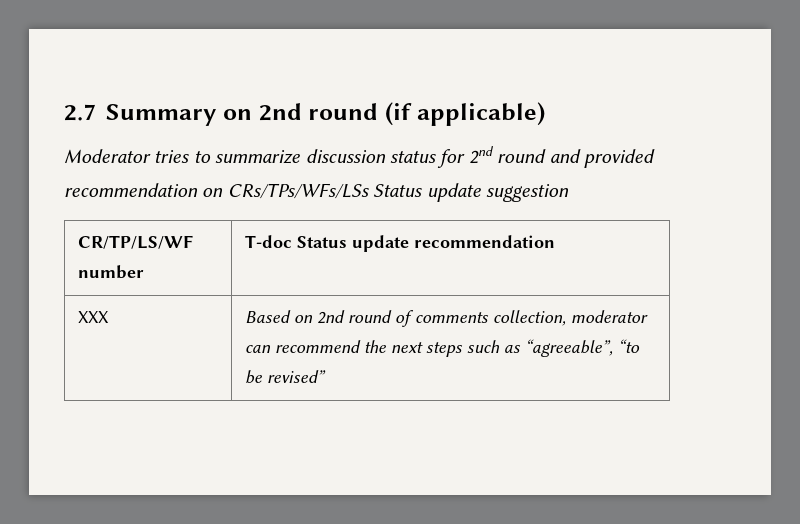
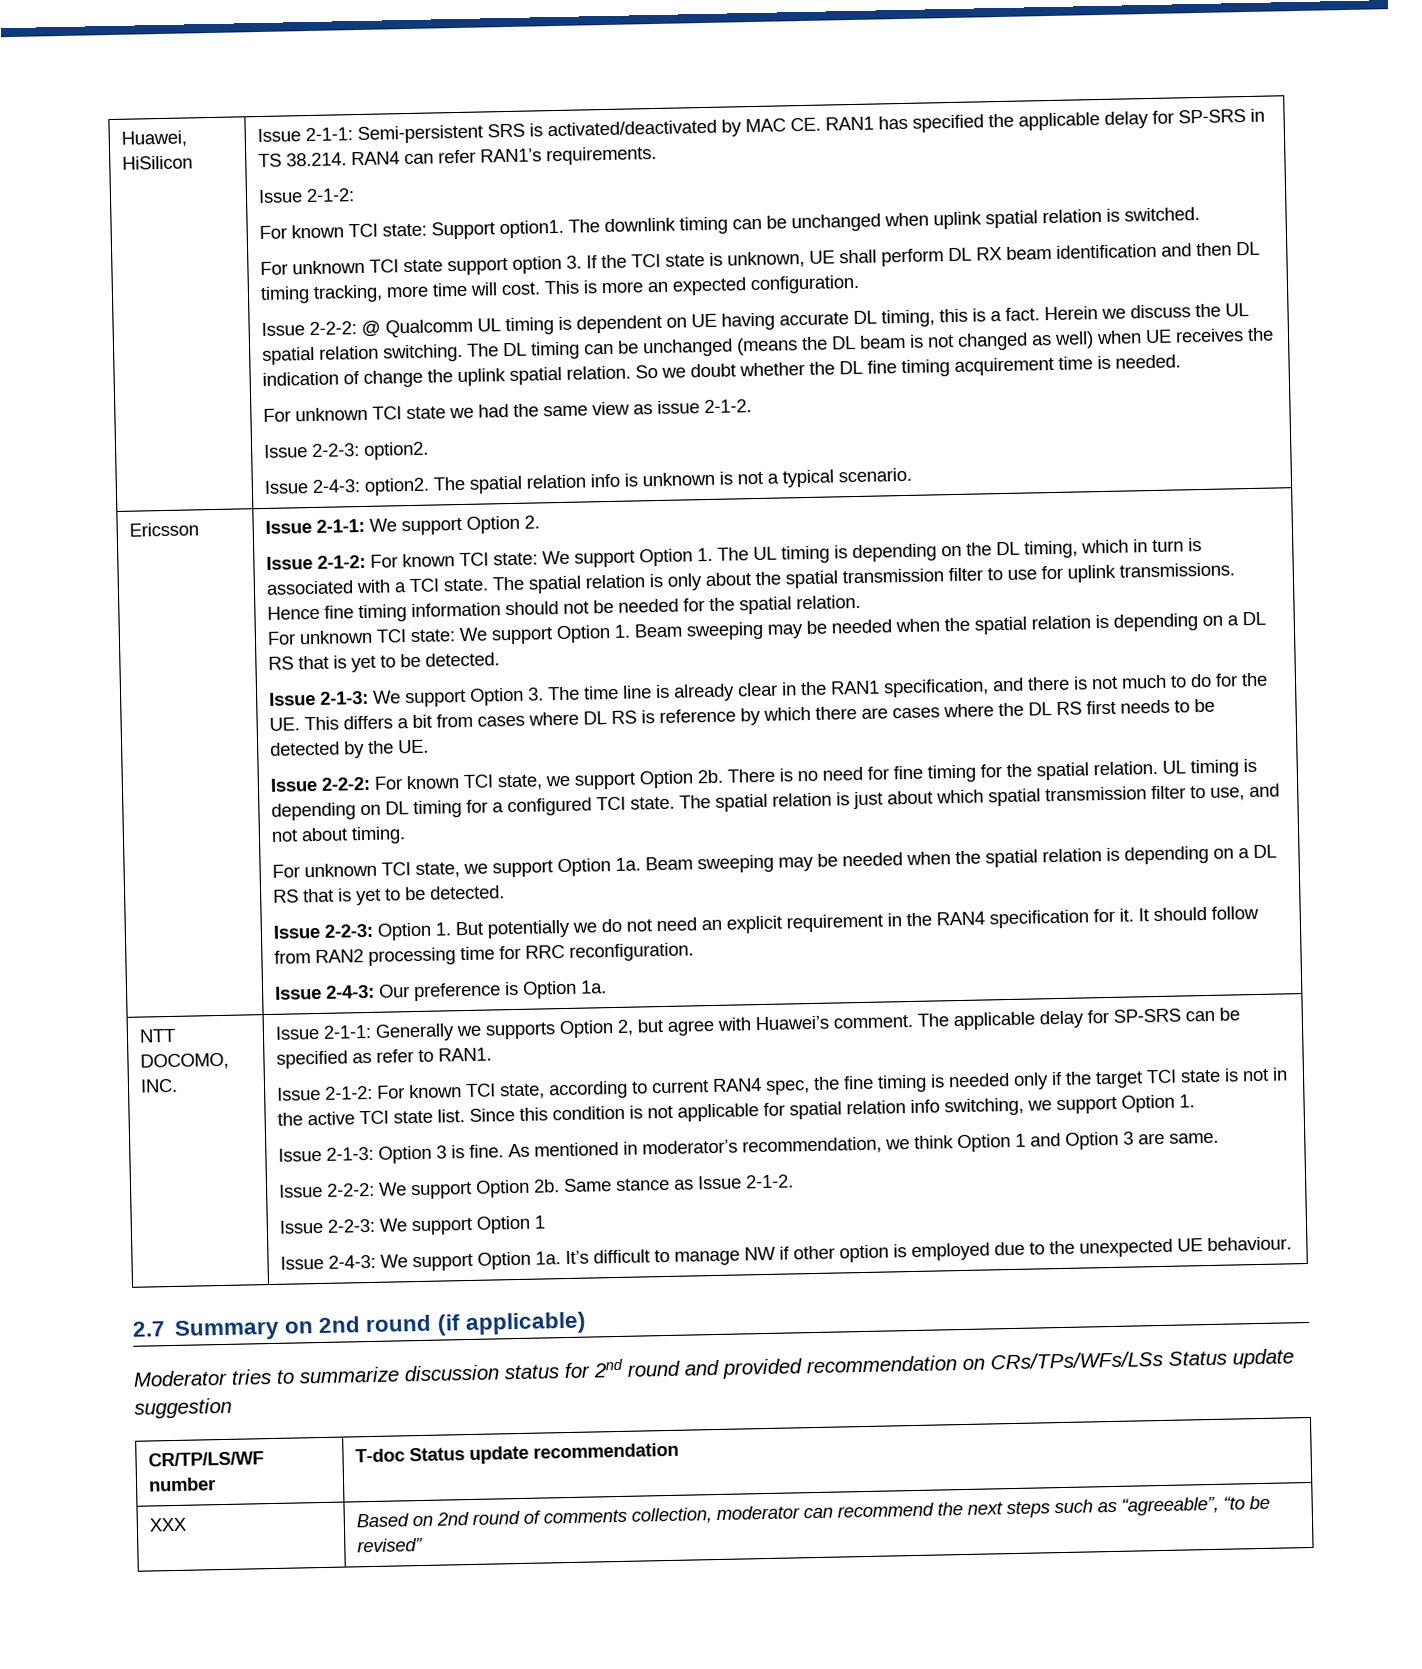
+ Huawei, HiSilicon | Issue 2-1-1: Semi-persistent SRS is activated/deactivated by MAC CE. RAN1 has specified the applicable delay for SP-SRS in TS 38.214. RAN4 can refer RAN1’s requirements.
+ Issue 2-1-2:
+ For known TCI state: Support option1. The downlink timing can be unchanged when uplink spatial relation is switched.
+ For unknown TCI state support option 3. If the TCI state is unknown, UE shall perform DL RX beam identification and then DL timing tracking, more time will cost. This is more an expected configuration.
+ Issue 2-2-2: @ Qualcomm UL timing is dependent on UE having accurate DL timing, this is a fact. Herein we discuss the UL spatial relation switching. The DL timing can be unchanged (means the DL beam is not changed as well) when UE receives the indication of change the uplink spatial relation. So we doubt whether the DL fine timing acquirement time is needed.
+ For unknown TCI state we had the same view as issue 2-1-2.
+ Issue 2-2-3: option2.
+ Issue 2-4-3: option2. The spatial relation info is unknown is not a typical scenario.
+ Ericsson | Issue 2-1-1: We support Option 2.
+ Issue 2-1-2: For known TCI state: We support Option 1. The UL timing is depending on the DL timing, which in turn is associated with a TCI state. The spatial relation is only about the spatial transmission filter to use for uplink transmissions. Hence fine timing information should not be needed for the spatial relation.
+ For unknown TCI state: We support Option 1. Beam sweeping may be needed when the spatial relation is depending on a DL RS that is yet to be detected.
+ Issue 2-1-3: We support Option 3. The time line is already clear in the RAN1 specification, and there is not much to do for the UE. This differs a bit from cases where DL RS is reference by which there are cases where the DL RS first needs to be detected by the UE.
+ Issue 2-2-2: For known TCI state, we support Option 2b. There is no need for fine timing for the spatial relation. UL timing is depending on DL timing for a configured TCI state. The spatial relation is just about which spatial transmission filter to use, and not about timing.
+ For unknown TCI state, we support Option 1a. Beam sweeping may be needed when the spatial relation is depending on a DL RS that is yet to be detected.
+ Issue 2-2-3: Option 1. But potentially we do not need an explicit requirement in the RAN4 specification for it. It should follow from RAN2 processing time for RRC reconfiguration.
+ Issue 2-4-3: Our preference is Option 1a.
+ NTT DOCOMO, INC. | Issue 2-1-1: Generally we supports Option 2, but agree with Huawei’s comment. The applicable delay for SP-SRS can be specified as refer to RAN1.
+ Issue 2-1-2: For known TCI state, according to current RAN4 spec, the fine timing is needed only if the target TCI state is not in the active TCI state list. Since this condition is not applicable for spatial relation info switching, we support Option 1.
+ Issue 2-1-3: Option 3 is fine. As mentioned in moderator’s recommendation, we think Option 1 and Option 3 are same.
+ Issue 2-2-2: We support Option 2b. Same stance as Issue 2-1-2.
+ Issue 2-2-3: We support Option 1
+ Issue 2-4-3: We support Option 1a. It’s difficult to manage NW if other option is employed due to the unexpected UE behaviour.

